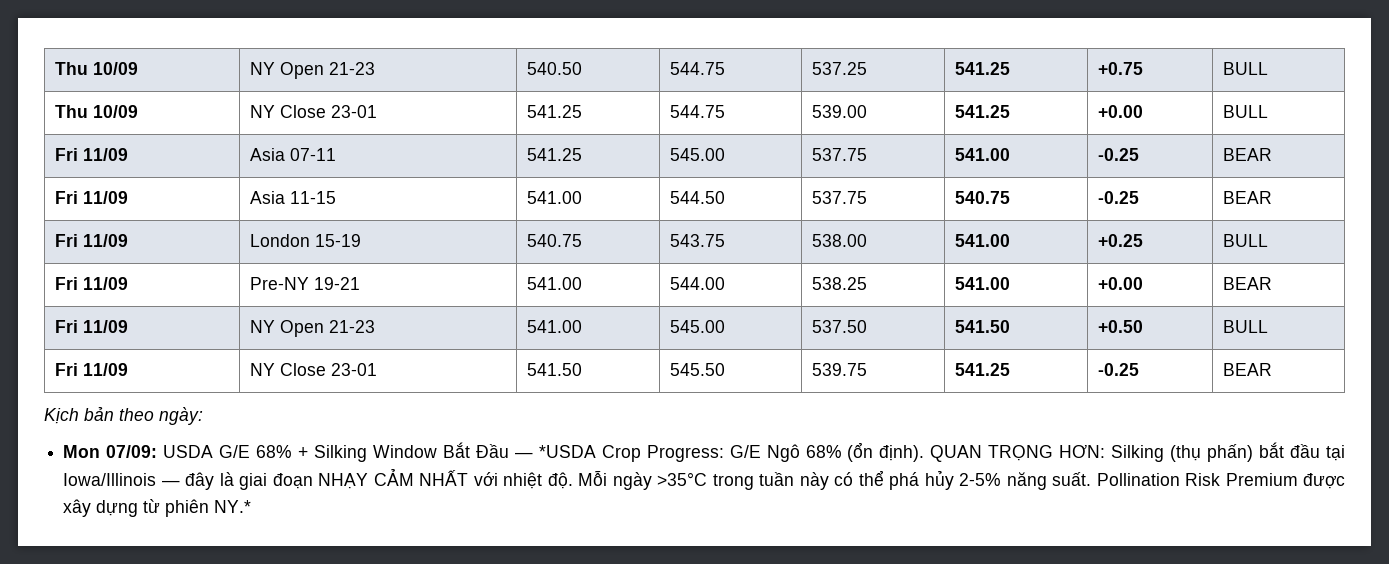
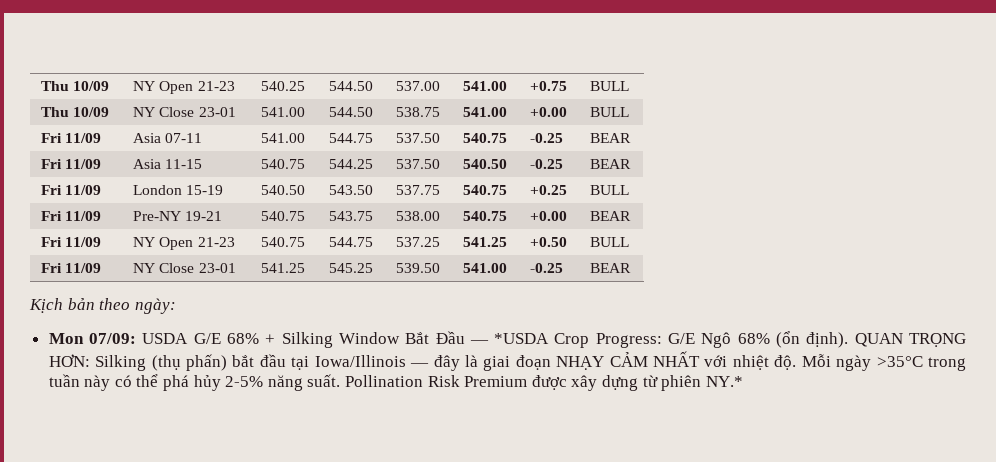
- Thu 10/09 | NY Open 21-23 | 540.50 | 544.75 | 537.25 | 541.25 | +0.75 | BULL
+ Thu 10/09 | NY Open 21-23 | 540.25 | 544.50 | 537.00 | 541.00 | +0.75 | BULL
- Thu 10/09 | NY Close 23-01 | 541.25 | 544.75 | 539.00 | 541.25 | +0.00 | BULL
+ Thu 10/09 | NY Close 23-01 | 541.00 | 544.50 | 538.75 | 541.00 | +0.00 | BULL
- Fri 11/09 | Asia 07-11 | 541.25 | 545.00 | 537.75 | 541.00 | -0.25 | BEAR
+ Fri 11/09 | Asia 07-11 | 541.00 | 544.75 | 537.50 | 540.75 | -0.25 | BEAR
- Fri 11/09 | Asia 11-15 | 541.00 | 544.50 | 537.75 | 540.75 | -0.25 | BEAR
+ Fri 11/09 | Asia 11-15 | 540.75 | 544.25 | 537.50 | 540.50 | -0.25 | BEAR
- Fri 11/09 | London 15-19 | 540.75 | 543.75 | 538.00 | 541.00 | +0.25 | BULL
+ Fri 11/09 | London 15-19 | 540.50 | 543.50 | 537.75 | 540.75 | +0.25 | BULL
- Fri 11/09 | Pre-NY 19-21 | 541.00 | 544.00 | 538.25 | 541.00 | +0.00 | BEAR
+ Fri 11/09 | Pre-NY 19-21 | 540.75 | 543.75 | 538.00 | 540.75 | +0.00 | BEAR
- Fri 11/09 | NY Open 21-23 | 541.00 | 545.00 | 537.50 | 541.50 | +0.50 | BULL
+ Fri 11/09 | NY Open 21-23 | 540.75 | 544.75 | 537.25 | 541.25 | +0.50 | BULL
- Fri 11/09 | NY Close 23-01 | 541.50 | 545.50 | 539.75 | 541.25 | -0.25 | BEAR
+ Fri 11/09 | NY Close 23-01 | 541.25 | 545.25 | 539.50 | 541.00 | -0.25 | BEAR

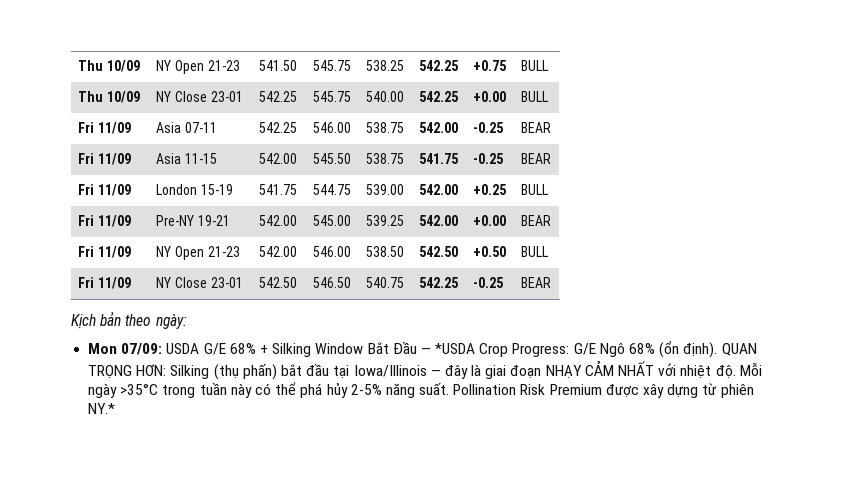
- Thu 10/09 | NY Open 21-23 | 540.25 | 544.50 | 537.00 | 541.00 | +0.75 | BULL
+ Thu 10/09 | NY Open 21-23 | 541.50 | 545.75 | 538.25 | 542.25 | +0.75 | BULL
- Thu 10/09 | NY Close 23-01 | 541.00 | 544.50 | 538.75 | 541.00 | +0.00 | BULL
+ Thu 10/09 | NY Close 23-01 | 542.25 | 545.75 | 540.00 | 542.25 | +0.00 | BULL
- Fri 11/09 | Asia 07-11 | 541.00 | 544.75 | 537.50 | 540.75 | -0.25 | BEAR
+ Fri 11/09 | Asia 07-11 | 542.25 | 546.00 | 538.75 | 542.00 | -0.25 | BEAR
- Fri 11/09 | Asia 11-15 | 540.75 | 544.25 | 537.50 | 540.50 | -0.25 | BEAR
+ Fri 11/09 | Asia 11-15 | 542.00 | 545.50 | 538.75 | 541.75 | -0.25 | BEAR
- Fri 11/09 | London 15-19 | 540.50 | 543.50 | 537.75 | 540.75 | +0.25 | BULL
+ Fri 11/09 | London 15-19 | 541.75 | 544.75 | 539.00 | 542.00 | +0.25 | BULL
- Fri 11/09 | Pre-NY 19-21 | 540.75 | 543.75 | 538.00 | 540.75 | +0.00 | BEAR
+ Fri 11/09 | Pre-NY 19-21 | 542.00 | 545.00 | 539.25 | 542.00 | +0.00 | BEAR
- Fri 11/09 | NY Open 21-23 | 540.75 | 544.75 | 537.25 | 541.25 | +0.50 | BULL
+ Fri 11/09 | NY Open 21-23 | 542.00 | 546.00 | 538.50 | 542.50 | +0.50 | BULL
- Fri 11/09 | NY Close 23-01 | 541.25 | 545.25 | 539.50 | 541.00 | -0.25 | BEAR
+ Fri 11/09 | NY Close 23-01 | 542.50 | 546.50 | 540.75 | 542.25 | -0.25 | BEAR

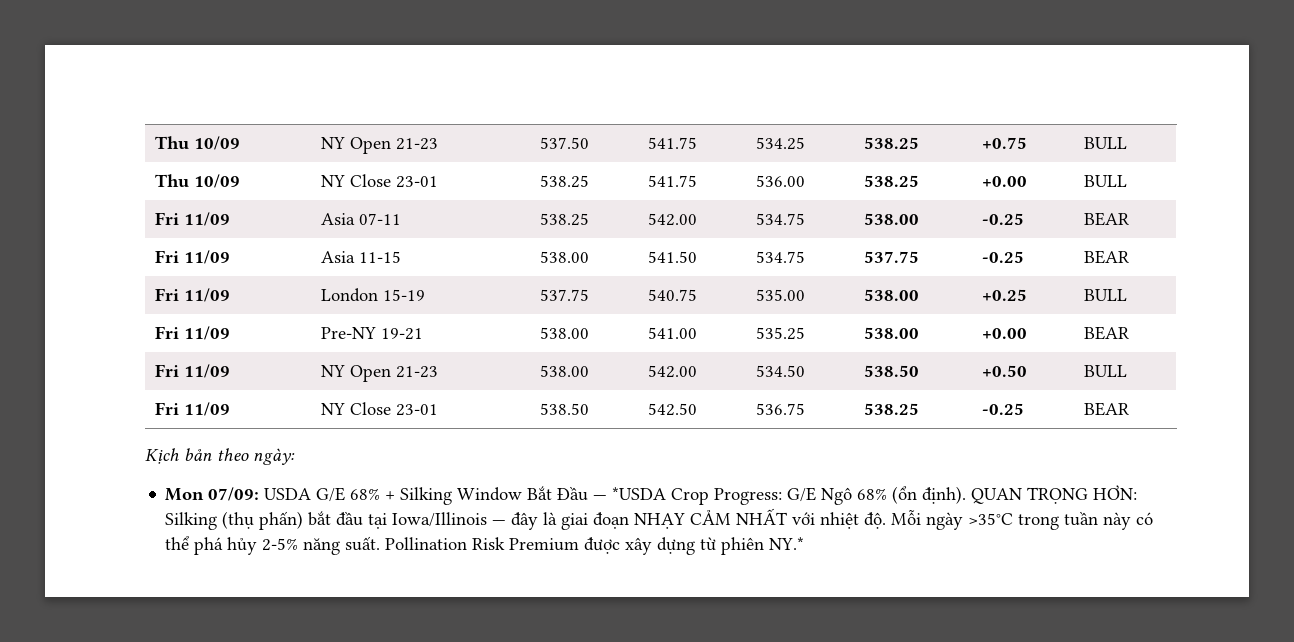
- Thu 10/09 | NY Open 21-23 | 541.50 | 545.75 | 538.25 | 542.25 | +0.75 | BULL
+ Thu 10/09 | NY Open 21-23 | 537.50 | 541.75 | 534.25 | 538.25 | +0.75 | BULL
- Thu 10/09 | NY Close 23-01 | 542.25 | 545.75 | 540.00 | 542.25 | +0.00 | BULL
+ Thu 10/09 | NY Close 23-01 | 538.25 | 541.75 | 536.00 | 538.25 | +0.00 | BULL
- Fri 11/09 | Asia 07-11 | 542.25 | 546.00 | 538.75 | 542.00 | -0.25 | BEAR
+ Fri 11/09 | Asia 07-11 | 538.25 | 542.00 | 534.75 | 538.00 | -0.25 | BEAR
- Fri 11/09 | Asia 11-15 | 542.00 | 545.50 | 538.75 | 541.75 | -0.25 | BEAR
+ Fri 11/09 | Asia 11-15 | 538.00 | 541.50 | 534.75 | 537.75 | -0.25 | BEAR
- Fri 11/09 | London 15-19 | 541.75 | 544.75 | 539.00 | 542.00 | +0.25 | BULL
+ Fri 11/09 | London 15-19 | 537.75 | 540.75 | 535.00 | 538.00 | +0.25 | BULL
- Fri 11/09 | Pre-NY 19-21 | 542.00 | 545.00 | 539.25 | 542.00 | +0.00 | BEAR
+ Fri 11/09 | Pre-NY 19-21 | 538.00 | 541.00 | 535.25 | 538.00 | +0.00 | BEAR
- Fri 11/09 | NY Open 21-23 | 542.00 | 546.00 | 538.50 | 542.50 | +0.50 | BULL
+ Fri 11/09 | NY Open 21-23 | 538.00 | 542.00 | 534.50 | 538.50 | +0.50 | BULL
- Fri 11/09 | NY Close 23-01 | 542.50 | 546.50 | 540.75 | 542.25 | -0.25 | BEAR
+ Fri 11/09 | NY Close 23-01 | 538.50 | 542.50 | 536.75 | 538.25 | -0.25 | BEAR

